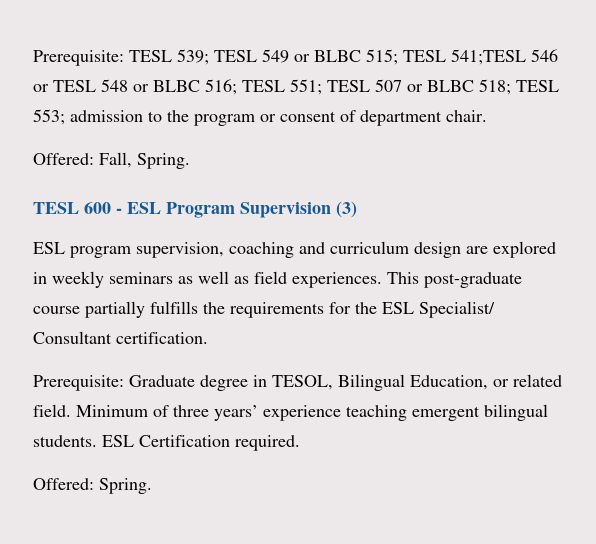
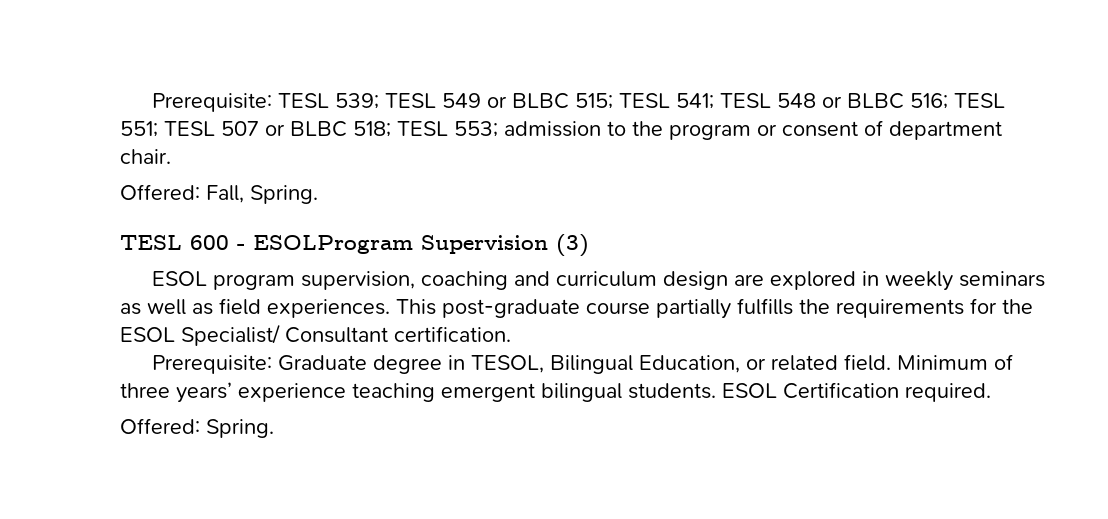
- Prerequisite: TESL 539; TESL 549 or BLBC 515; TESL 541;TESL 546 or TESL 548 or BLBC 516; TESL 551; TESL 507 or BLBC 518; TESL 553; admission to the program or consent of department chair.
+ Prerequisite: TESL 539; TESL 549 or BLBC 515; TESL 541; TESL 548 or BLBC 516; TESL 551; TESL 507 or BLBC 518; TESL 553; admission to the program or consent of department chair.
- TESL 600 - ESL Program Supervision (3)
+ TESL 600 - ESOLProgram Supervision (3)
- ESL program supervision, coaching and curriculum design are explored in weekly seminars as well as field experiences.
+ ESOL program supervision, coaching and curriculum design are explored in weekly seminars as well as field experiences.
- This post-graduate course partially fulfills the requirements for the ESL Specialist/ Consultant certification.
+ This post-graduate course partially fulfills the requirements for the ESOL Specialist/ Consultant certification.
- ESL Certification required.
+ ESOL Certification required.

